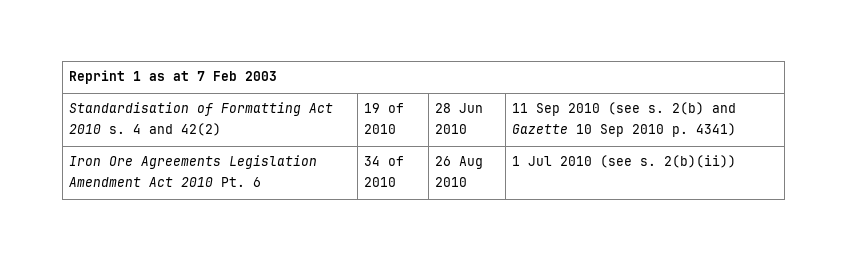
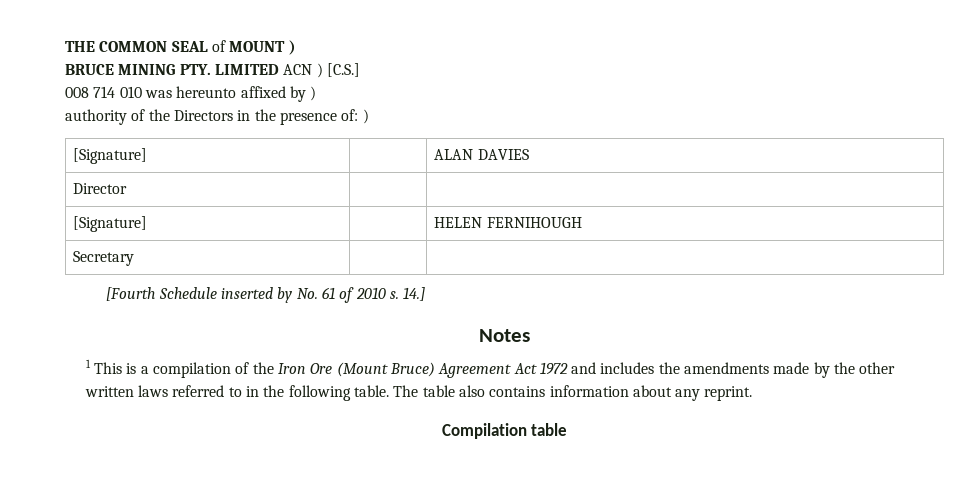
- Reprint 1 as at 7 Feb 2003
- Standardisation of Formatting Act 2010 s. 4 and 42(2) | 19 of 2010 | 28 Jun 2010 | 11 Sep 2010 (see s. 2(b) and Gazette 10 Sep 2010 p. 4341)
- Iron Ore Agreements Legislation Amendment Act 2010 Pt. 6 | 34 of 2010 | 26 Aug 2010 | 1 Jul 2010 (see s. 2(b)(ii))
+ THE COMMON SEAL of MOUNT )
+ BRUCE MINING PTY. LIMITED ACN ) [C.S.]
+ 008 714 010 was hereunto affixed by )
+ authority of the Directors in the presence of: )
+ [Signature] | | ALAN DAVIES
+ Director | |
+ [Signature] | | HELEN FERNIHOUGH
+ Secretary | |
+ [Fourth Schedule inserted by No. 61 of 2010 s. 14.]
+ Notes
+ 1 This is a compilation of the Iron Ore (Mount Bruce) Agreement Act 1972 and includes the amendments made by the other written laws referred to in the following table. The table also contains information about any reprint.
+ Compilation table

